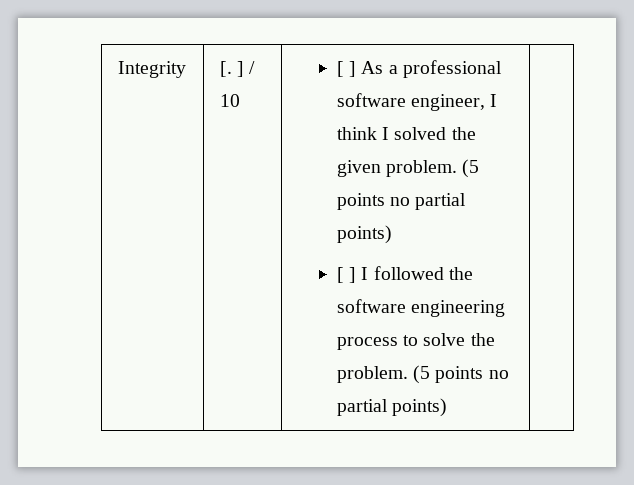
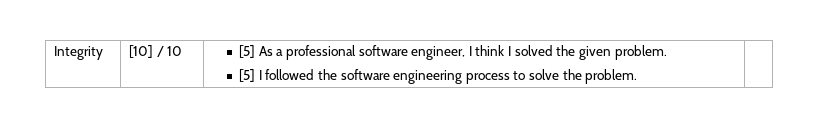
- [. ] / 10
+ [10] / 10
- [ ] As a professional software engineer, I think I solved the given problem. (5 points no partial points)
- [ ] I followed the software engineering process to solve the problem. (5 points no partial points)
+ [5] As a professional software engineer, I think I solved the given problem.
+ [5] I followed the software engineering process to solve the problem.

